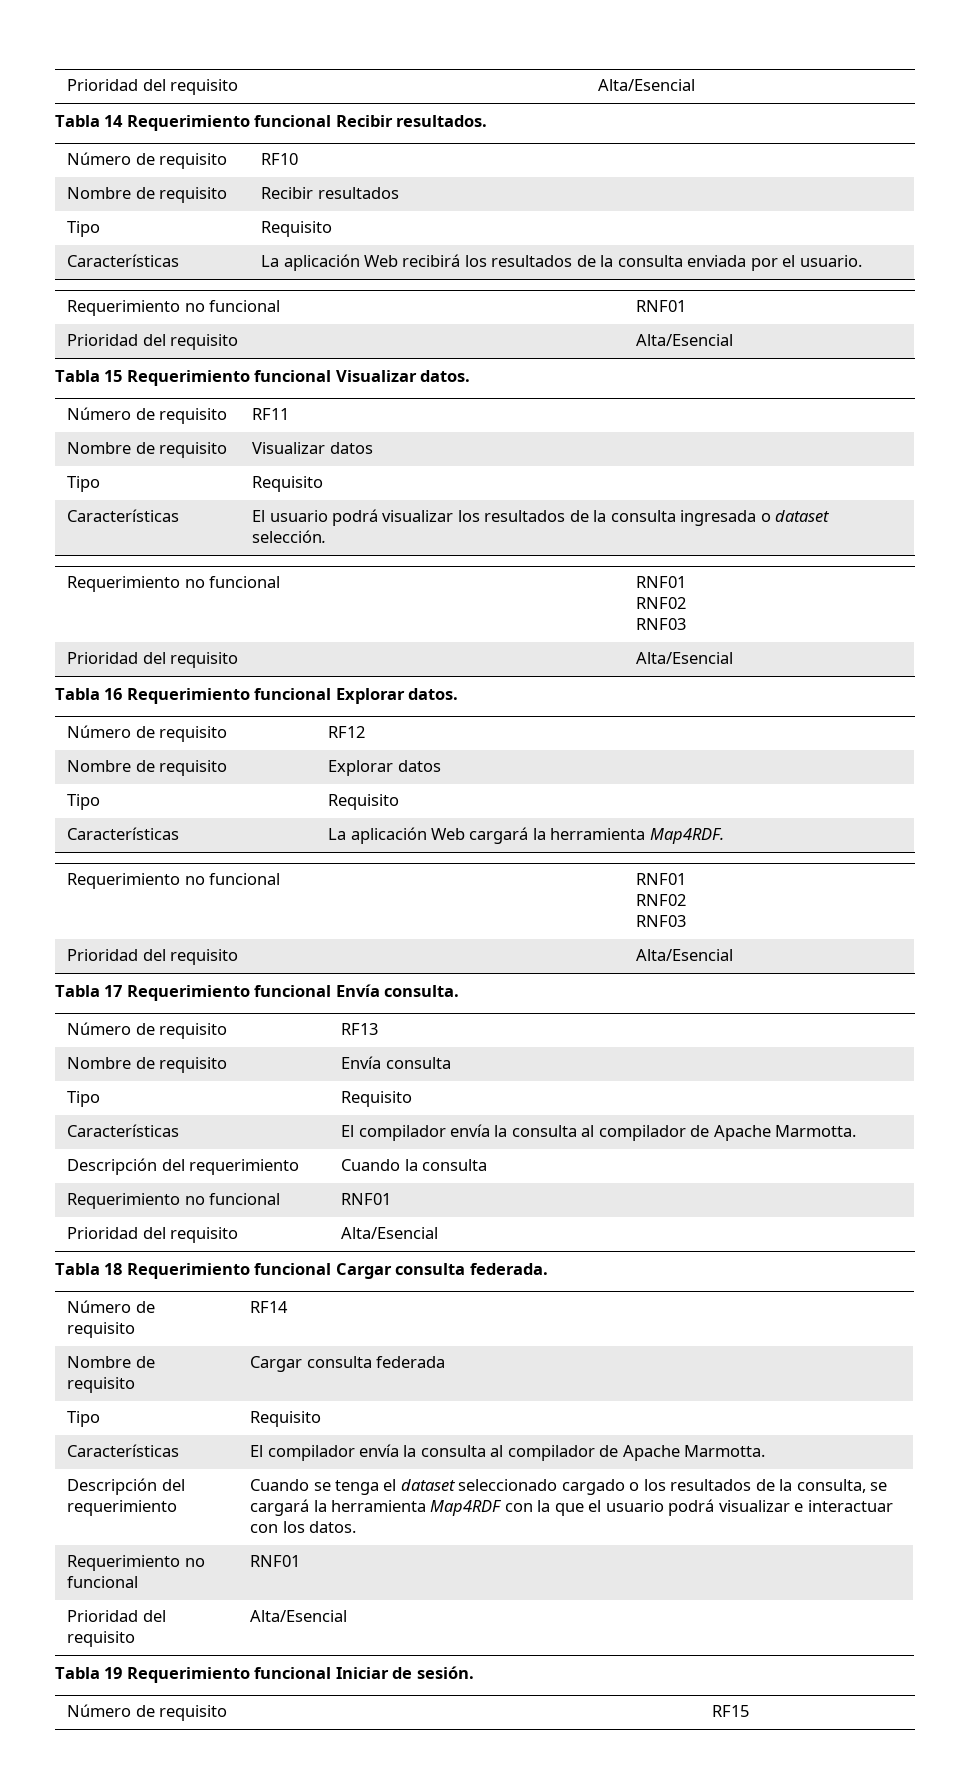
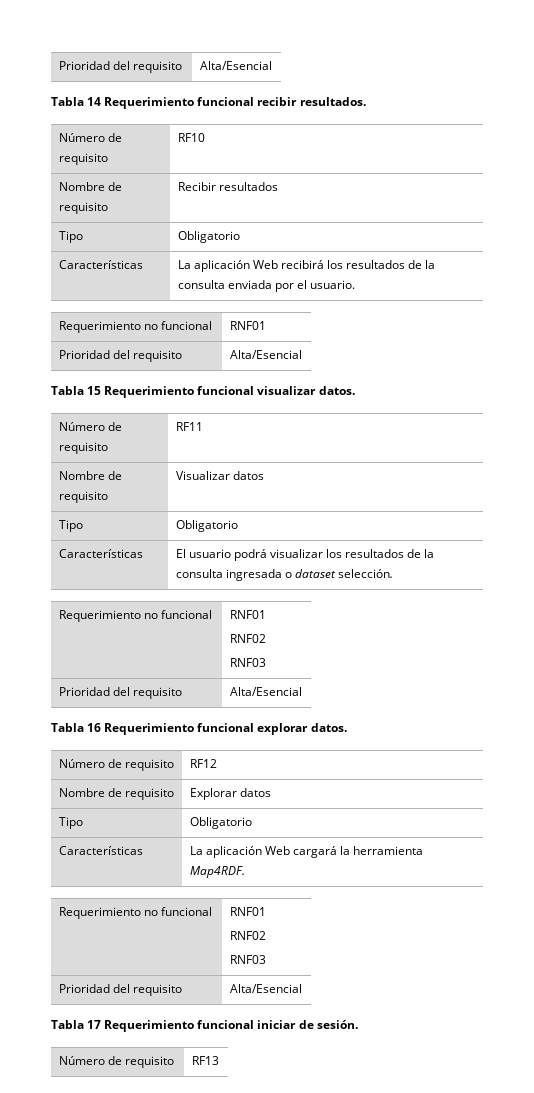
- Tabla 14 Requerimiento funcional Recibir resultados.
+ Tabla 14 Requerimiento funcional recibir resultados.
  Nombre de requisito | Recibir resultados
- Tipo | Requisito
+ Tipo | Obligatorio
- Tabla 15 Requerimiento funcional Visualizar datos.
+ Tabla 15 Requerimiento funcional visualizar datos.
  Nombre de requisito | Visualizar datos
- Tipo | Requisito
+ Tipo | Obligatorio
- Tabla 16 Requerimiento funcional Explorar datos.
+ Tabla 16 Requerimiento funcional explorar datos.
  Nombre de requisito | Explorar datos
- Tipo | Requisito
+ Tipo | Obligatorio
- Tabla 17 Requerimiento funcional Envía consulta.
- Número de requisito | RF13
- Nombre de requisito | Envía consulta
- Tipo | Requisito
- Características | El compilador envía la consulta al compilador de Apache Marmotta.
- Descripción del requerimiento | Cuando la consulta
- Requerimiento no funcional | RNF01
- Prioridad del requisito | Alta/Esencial
- Tabla 18 Requerimiento funcional Cargar consulta federada.
- Número de requisito | RF14
- Nombre de requisito | Cargar consulta federada
- Tipo | Requisito
- Características | El compilador envía la consulta al compilador de Apache Marmotta.
- Descripción del requerimiento | Cuando se tenga el dataset seleccionado cargado o los resultados de la consulta, se cargará la herramienta Map4RDF con la que el usuario podrá visualizar e interactuar con los datos.
- Requerimiento no funcional | RNF01
- Prioridad del requisito | Alta/Esencial
- Tabla 19 Requerimiento funcional Iniciar de sesión.
+ Tabla 17 Requerimiento funcional iniciar de sesión.
- Número de requisito | RF15
+ Número de requisito | RF13

